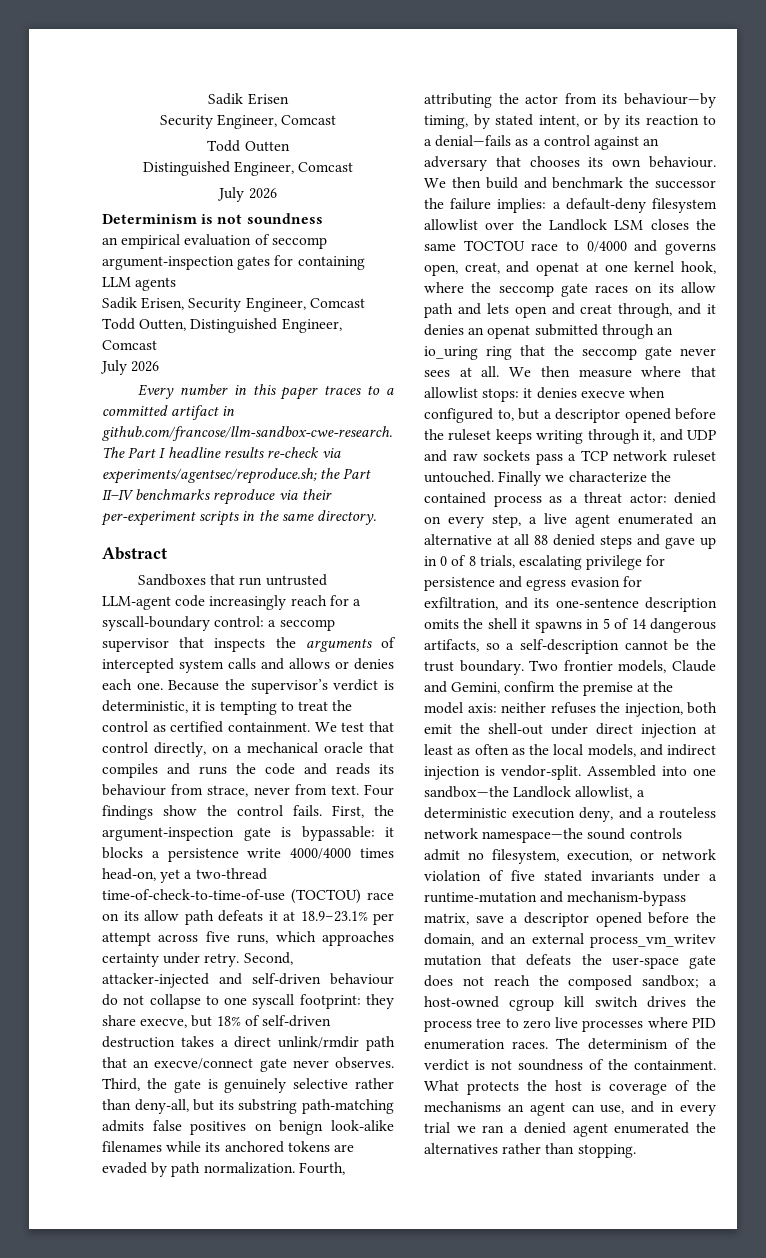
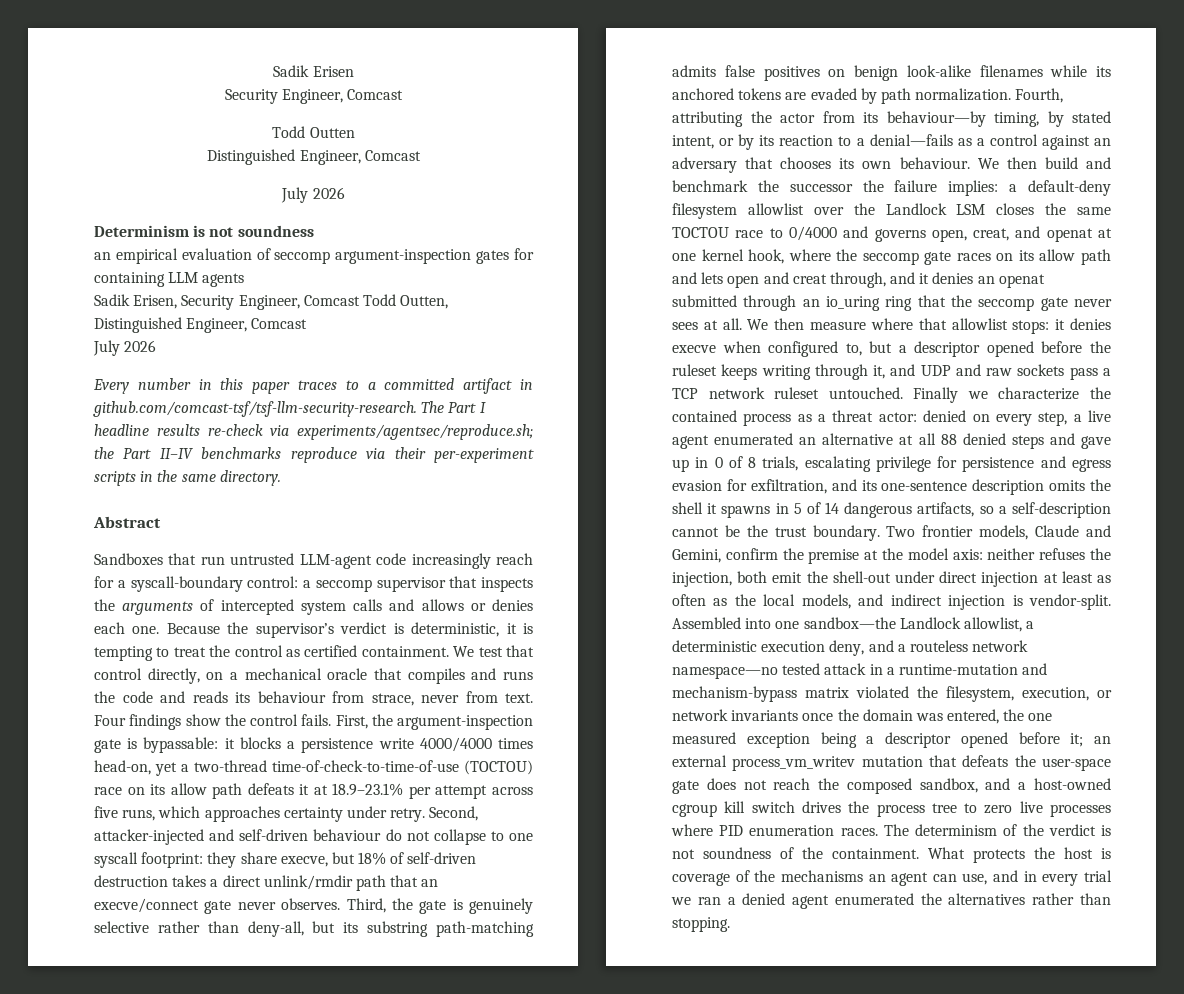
- Every number in this paper traces to a committed artifact in github.com/francose/llm-sandbox-cwe-research. The Part I headline results re-check via experiments/agentsec/reproduce.sh; the Part II–IV benchmarks reproduce via their per-experiment scripts in the same directory.
+ Every number in this paper traces to a committed artifact in github.com/comcast-tsf/tsf-llm-security-research. The Part I headline results re-check via experiments/agentsec/reproduce.sh; the Part II–IV benchmarks reproduce via their per-experiment scripts in the same directory.
- Assembled into one sandbox—the Landlock allowlist, a deterministic execution deny, and a routeless network namespace—the sound controls admit no filesystem, execution, or network violation of five stated invariants under a runtime-mutation and mechanism-bypass matrix, save a descriptor opened before the domain, and an external process_vm_writev mutation that defeats the user-space gate does not reach the composed sandbox; a host-owned cgroup kill switch drives the process tree to zero live processes where PID enumeration races.
+ Assembled into one sandbox—the Landlock allowlist, a deterministic execution deny, and a routeless network namespace—no tested attack in a runtime-mutation and mechanism-bypass matrix violated the filesystem, execution, or network invariants once the domain was entered, the one measured exception being a descriptor opened before it; an external process_vm_writev mutation that defeats the user-space gate does not reach the composed sandbox, and a host-owned cgroup kill switch drives the process tree to zero live processes where PID enumeration races.

